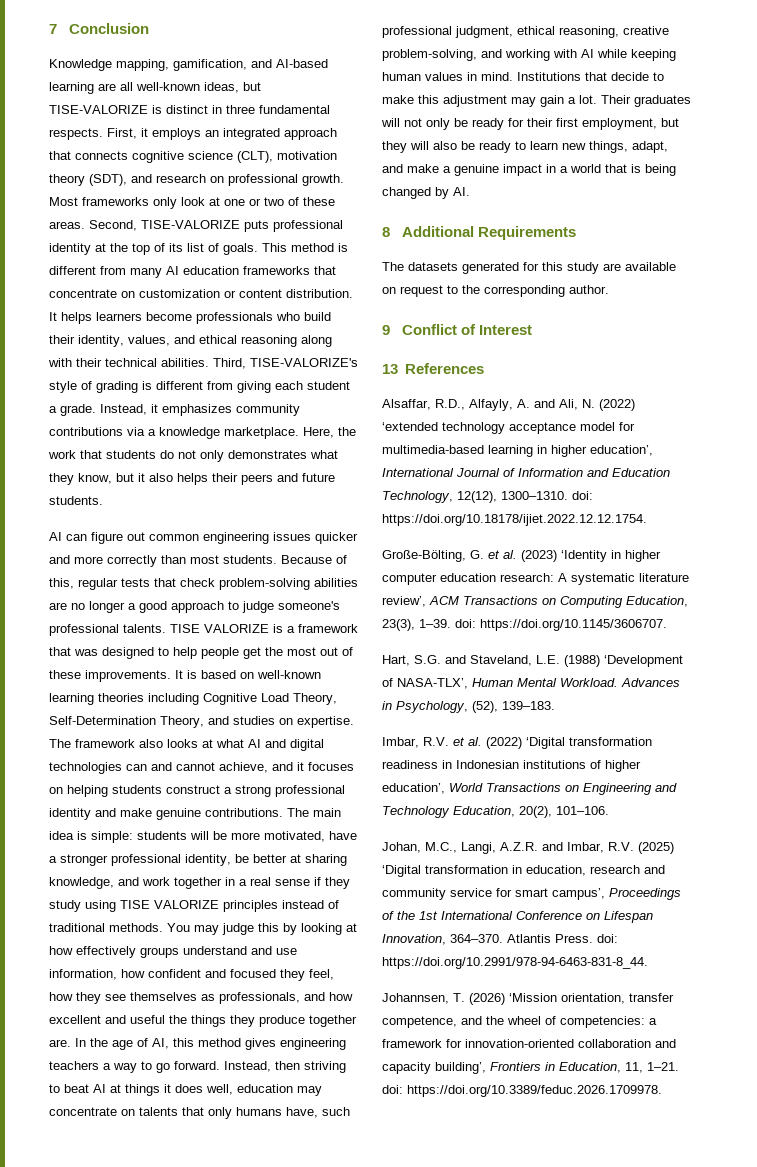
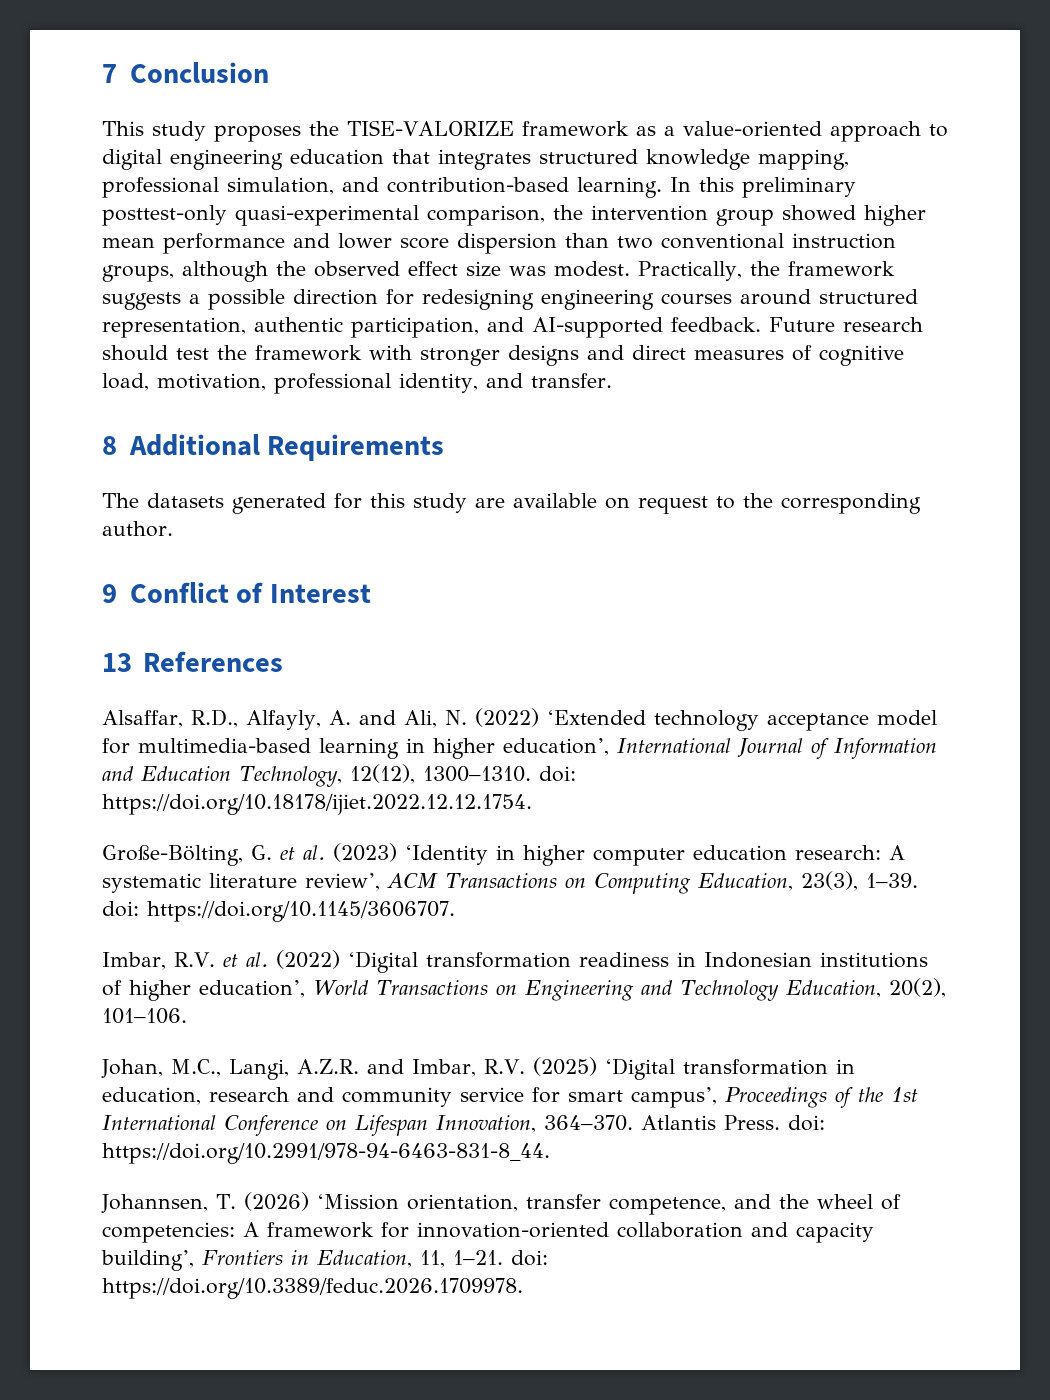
- Knowledge mapping, gamification, and AI-based learning are all well-known ideas, but TISE-VALORIZE is distinct in three fundamental respects. First, it employs an integrated approach that connects cognitive science (CLT), motivation theory (SDT), and research on professional growth. Most frameworks only look at one or two of these areas. Second, TISE-VALORIZE puts professional identity at the top of its list of goals. This method is different from many AI education frameworks that concentrate on customization or content distribution. It helps learners become professionals who build their identity, values, and ethical reasoning along with their technical abilities. Third, TISE-VALORIZE's style of grading is different from giving each student a grade. Instead, it emphasizes community contributions via a knowledge marketplace. Here, the work that students do not only demonstrates what they know, but it also helps their peers and future students.
- AI can figure out common engineering issues quicker and more correctly than most students. Because of this, regular tests that check problem-solving abilities are no longer a good approach to judge someone's professional talents. TISE VALORIZE is a framework that was designed to help people get the most out of these improvements. It is based on well-known learning theories including Cognitive Load Theory, Self-Determination Theory, and studies on expertise. The framework also looks at what AI and digital technologies can and cannot achieve, and it focuses on helping students construct a strong professional identity and make genuine contributions. The main idea is simple: students will be more motivated, have a stronger professional identity, be better at sharing knowledge, and work together in a real sense if they study using TISE VALORIZE principles instead of traditional methods. You may judge this by looking at how effectively groups understand and use information, how confident and focused they feel, how they see themselves as professionals, and how excellent and useful the things they produce together are. In the age of AI, this method gives engineering teachers a way to go forward. Instead, then striving to beat AI at things it does well, education may concentrate on talents that only humans have, such professional judgment, ethical reasoning, creative problem-solving, and working with AI while keeping human values in mind. Institutions that decide to make this adjustment may gain a lot. Their graduates will not only be ready for their first employment, but they will also be ready to learn new things, adapt, and make a genuine impact in a world that is being changed by AI.
+ This study proposes the TISE-VALORIZE framework as a value-oriented approach to digital engineering education that integrates structured knowledge mapping, professional simulation, and contribution-based learning. In this preliminary posttest-only quasi-experimental comparison, the intervention group showed higher mean performance and lower score dispersion than two conventional instruction groups, although the observed effect size was modest. Practically, the framework suggests a possible direction for redesigning engineering courses around structured representation, authentic participation, and AI-supported feedback. Future research should test the framework with stronger designs and direct measures of cognitive load, motivation, professional identity, and transfer.
- Alsaffar, R.D., Alfayly, A. and Ali, N. (2022) ‘extended technology acceptance model for multimedia-based learning in higher education’, International Journal of Information and Education Technology, 12(12), 1300–1310. doi: https://doi.org/10.18178/ijiet.2022.12.12.1754.
+ Alsaffar, R.D., Alfayly, A. and Ali, N. (2022) ‘Extended technology acceptance model for multimedia-based learning in higher education’, International Journal of Information and Education Technology, 12(12), 1300–1310. doi: https://doi.org/10.18178/ijiet.2022.12.12.1754.
- Hart, S.G. and Staveland, L.E. (1988) ‘Development of NASA-TLX’, Human Mental Workload. Advances in Psychology, (52), 139–183.
- Johannsen, T. (2026) ‘Mission orientation, transfer competence, and the wheel of competencies: a framework for innovation-oriented collaboration and capacity building’, Frontiers in Education, 11, 1–21. doi: https://doi.org/10.3389/feduc.2026.1709978.
+ Johannsen, T. (2026) ‘Mission orientation, transfer competence, and the wheel of competencies: A framework for innovation-oriented collaboration and capacity building’, Frontiers in Education, 11, 1–21. doi: https://doi.org/10.3389/feduc.2026.1709978.

